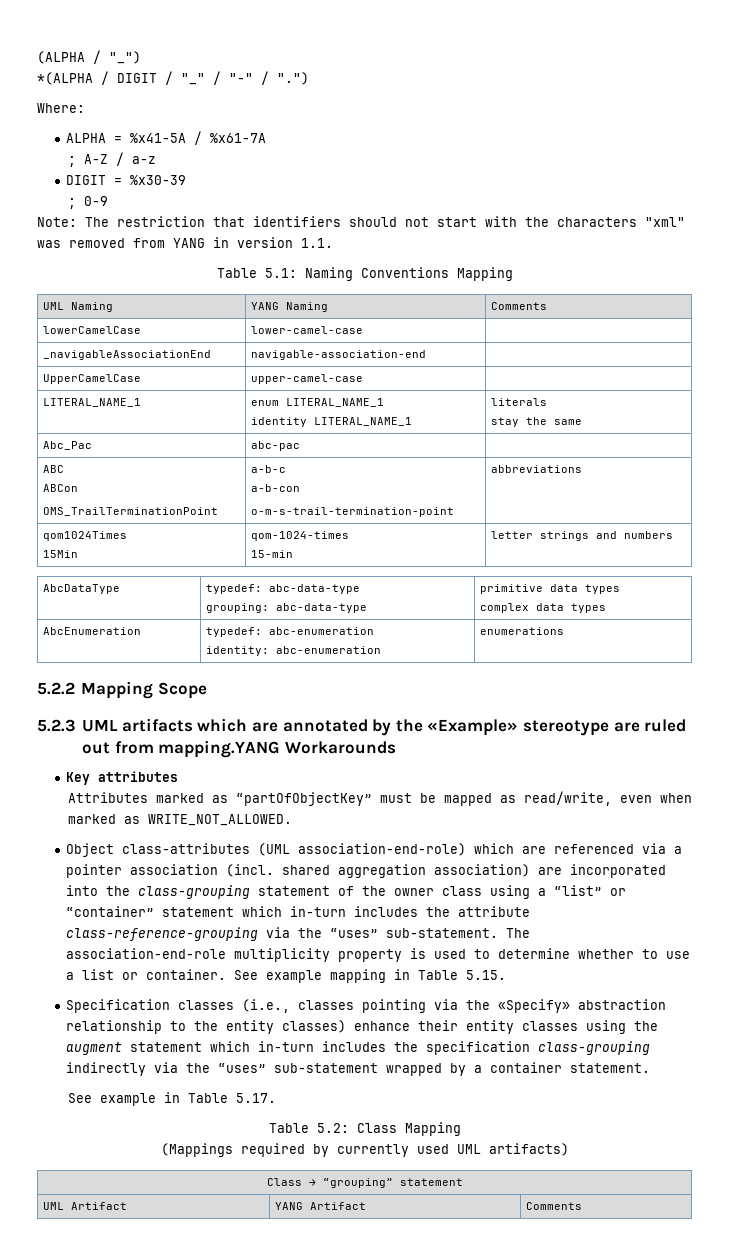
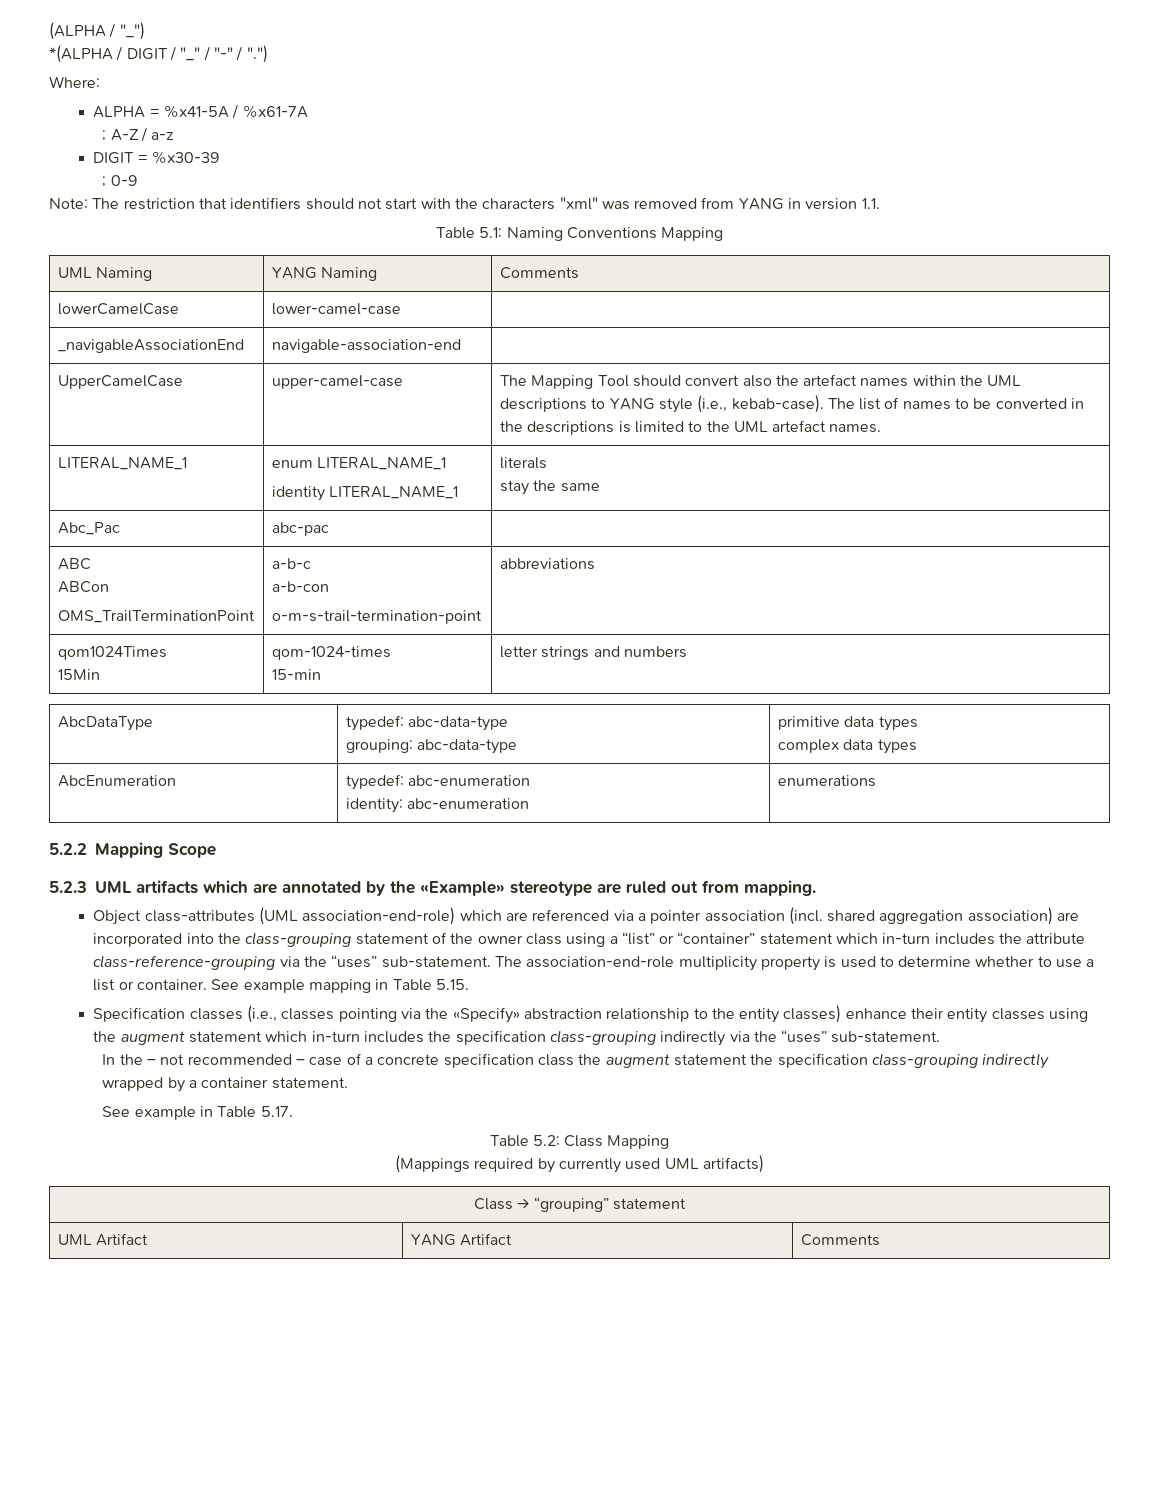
- UpperCamelCase | upper-camel-case |
+ UpperCamelCase | upper-camel-case | The Mapping Tool should convert also the artefact names within the UML descriptions to YANG style (i.e., kebab-case). The list of names to be converted in the descriptions is limited to the UML artefact names.
- 5.2.3 UML artifacts which are annotated by the «Example» stereotype are ruled out from mapping.YANG Workarounds
- Key attributes
- Attributes marked as “partOfObjectKey” must be mapped as read/write, even when marked as WRITE_NOT_ALLOWED.
+ 5.2.3 UML artifacts which are annotated by the «Example» stereotype are ruled out from mapping.
- Specification classes (i.e., classes pointing via the «Specify» abstraction relationship to the entity classes) enhance their entity classes using the augment statement which in-turn includes the specification class-grouping indirectly via the “uses” sub-statement wrapped by a container statement.
+ Specification classes (i.e., classes pointing via the «Specify» abstraction relationship to the entity classes) enhance their entity classes using the augment statement which in-turn includes the specification class-grouping indirectly via the “uses” sub-statement.
+ In the – not recommended – case of a concrete specification class the augment statement the specification class-grouping indirectly wrapped by a container statement.

